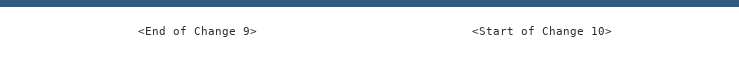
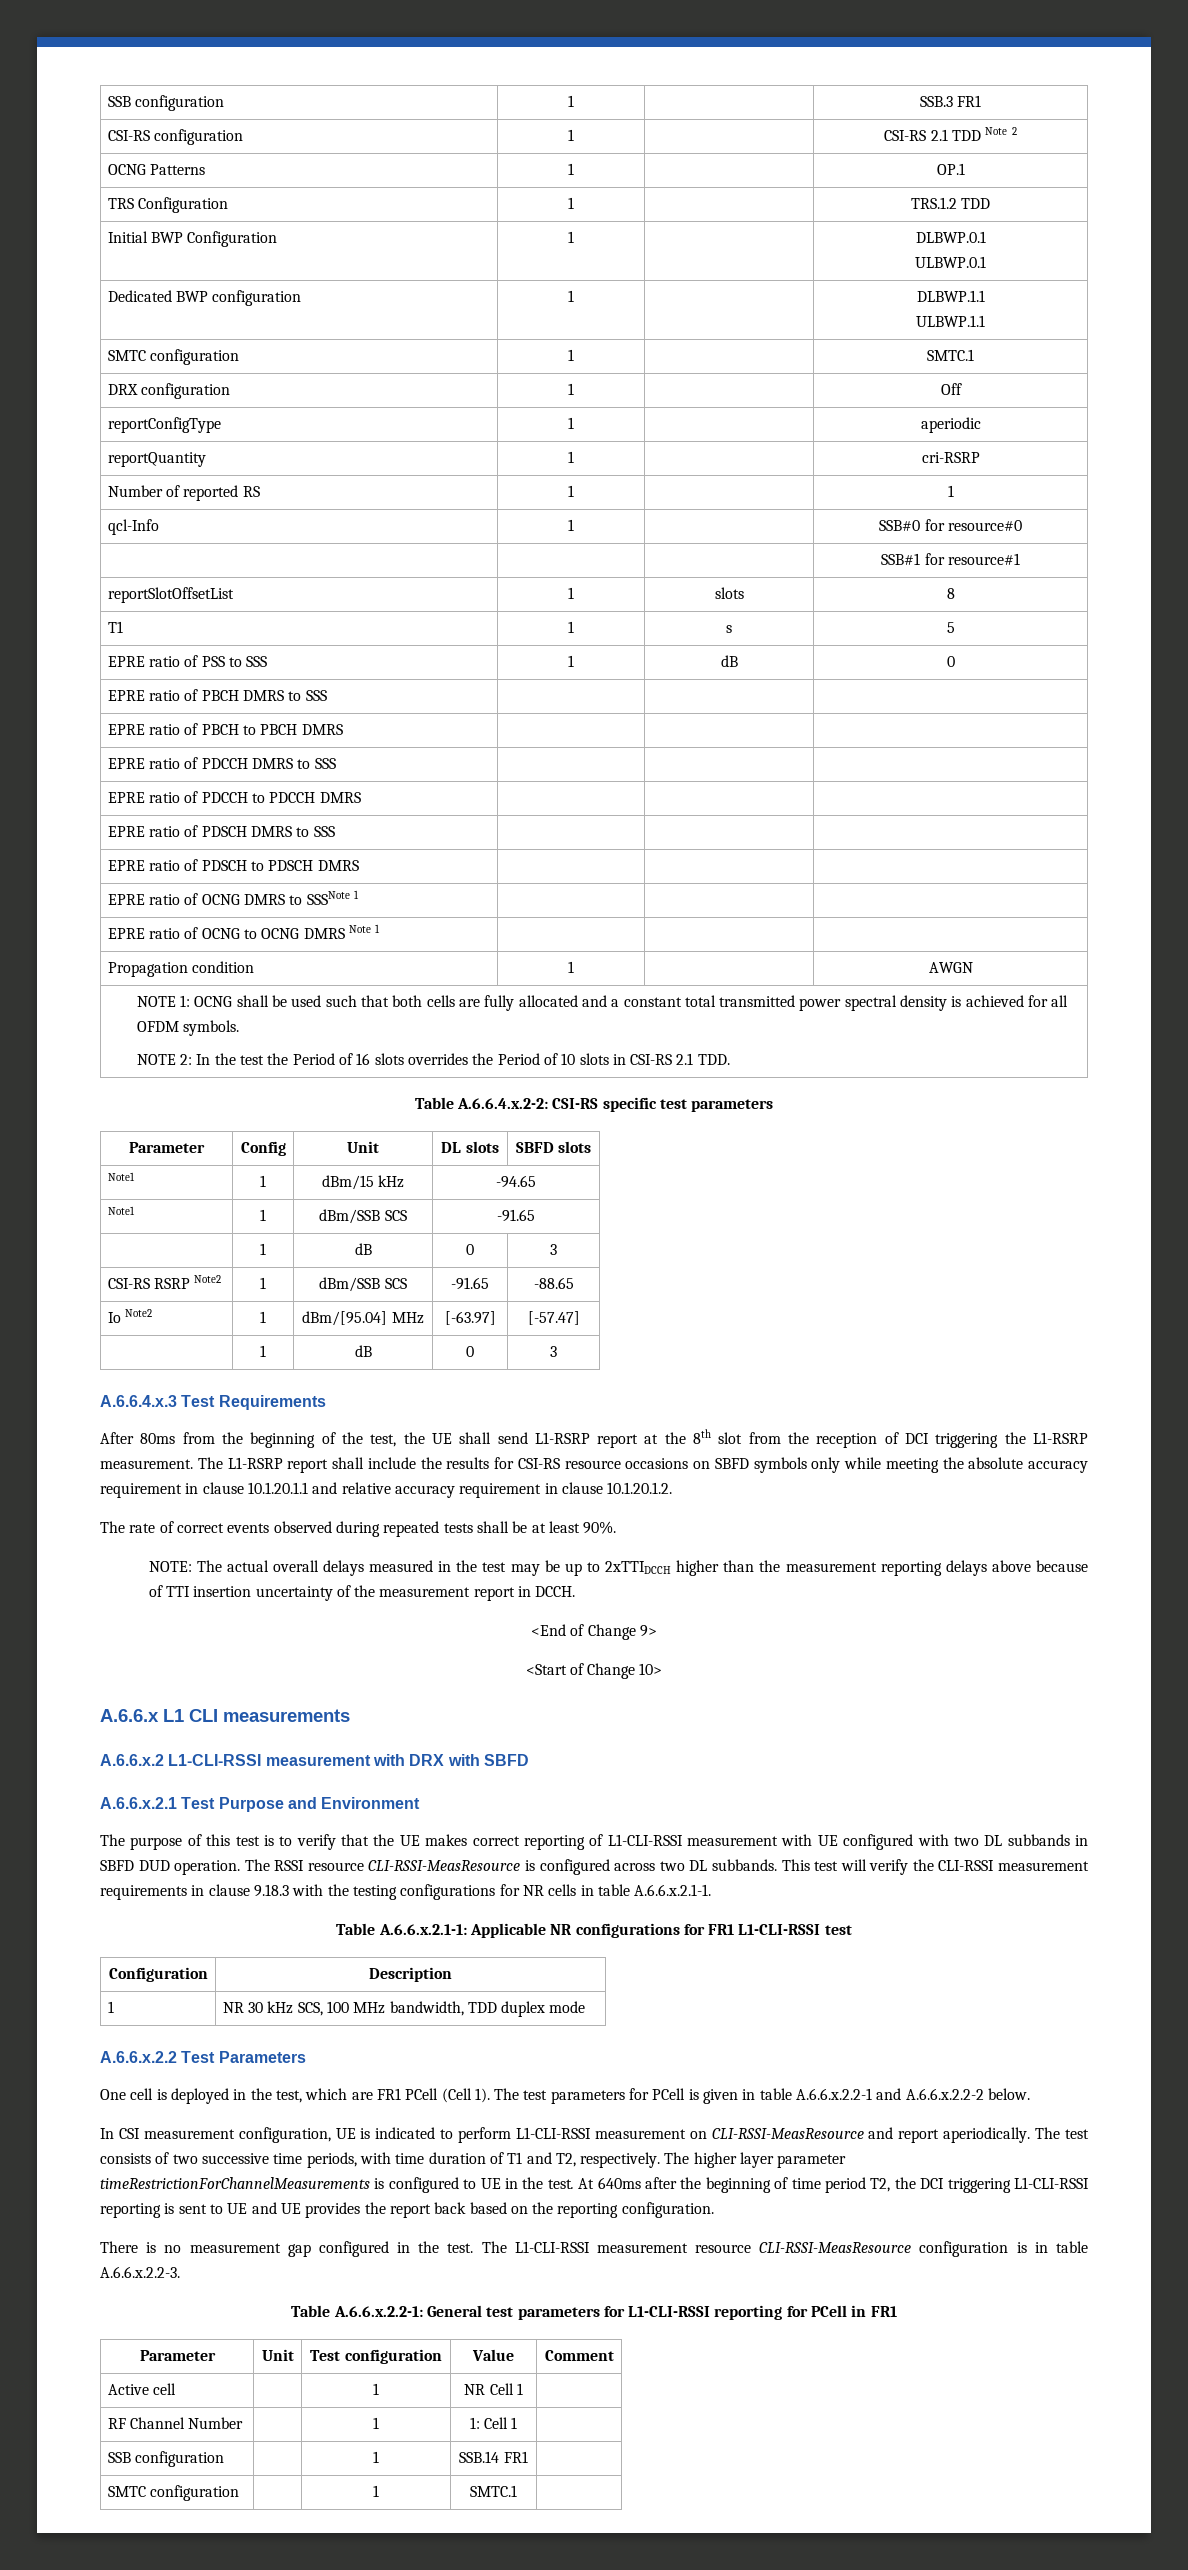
+ SSB configuration | 1 | | SSB.3 FR1
+ CSI-RS configuration | 1 | | CSI-RS 2.1 TDD Note 2
+ OCNG Patterns | 1 | | OP.1
+ TRS Configuration | 1 | | TRS.1.2 TDD
+ Initial BWP Configuration | 1 | | DLBWP.0.1
+ ULBWP.0.1
+ Dedicated BWP configuration | 1 | | DLBWP.1.1
+ ULBWP.1.1
+ SMTC configuration | 1 | | SMTC.1
+ DRX configuration | 1 | | Off
+ reportConfigType | 1 | | aperiodic
+ reportQuantity | 1 | | cri-RSRP
+ Number of reported RS | 1 | | 1
+ qcl-Info | 1 | | SSB#0 for resource#0
+ | | | SSB#1 for resource#1
+ reportSlotOffsetList | 1 | slots | 8
+ T1 | 1 | s | 5
+ EPRE ratio of PSS to SSS | 1 | dB | 0
+ EPRE ratio of PBCH DMRS to SSS | | |
+ EPRE ratio of PBCH to PBCH DMRS | | |
+ EPRE ratio of PDCCH DMRS to SSS | | |
+ EPRE ratio of PDCCH to PDCCH DMRS | | |
+ EPRE ratio of PDSCH DMRS to SSS | | |
+ EPRE ratio of PDSCH to PDSCH DMRS | | |
+ EPRE ratio of OCNG DMRS to SSSNote 1 | | |
+ EPRE ratio of OCNG to OCNG DMRS Note 1 | | |
+ Propagation condition | 1 | | AWGN
+ NOTE 1: OCNG shall be used such that both cells are fully allocated and a constant total transmitted power spectral density is achieved for all OFDM symbols.
+ NOTE 2: In the test the Period of 16 slots overrides the Period of 10 slots in CSI-RS 2.1 TDD.
+ Table A.6.6.4.x.2-2: CSI-RS specific test parameters
+ Parameter | Config | Unit | DL slots | SBFD slots
+ Note1 | 1 | dBm/15 kHz | -94.65
+ Note1 | 1 | dBm/SSB SCS | -91.65
+ | 1 | dB | 0 | 3
+ CSI-RS RSRP Note2 | 1 | dBm/SSB SCS | -91.65 | -88.65
+ Io Note2 | 1 | dBm/[95.04] MHz | [-63.97] | [-57.47]
+ | 1 | dB | 0 | 3
+ A.6.6.4.x.3 Test Requirements
+ After 80ms from the beginning of the test, the UE shall send L1-RSRP report at the 8th slot from the reception of DCI triggering the L1-RSRP measurement. The L1-RSRP report shall include the results for CSI-RS resource occasions on SBFD symbols only while meeting the absolute accuracy requirement in clause 10.1.20.1.1 and relative accuracy requirement in clause 10.1.20.1.2.
+ The rate of correct events observed during repeated tests shall be at least 90%.
+ NOTE: The actual overall delays measured in the test may be up to 2xTTIDCCH higher than the measurement reporting delays above because of TTI insertion uncertainty of the measurement report in DCCH.
+ A.6.6.x L1 CLI measurements
+ A.6.6.x.2 L1-CLI-RSSI measurement with DRX with SBFD
+ A.6.6.x.2.1 Test Purpose and Environment
+ The purpose of this test is to verify that the UE makes correct reporting of L1-CLI-RSSI measurement with UE configured with two DL subbands in SBFD DUD operation. The RSSI resource CLI-RSSI-MeasResource is configured across two DL subbands. This test will verify the CLI-RSSI measurement requirements in clause 9.18.3 with the testing configurations for NR cells in table A.6.6.x.2.1-1.
+ Table A.6.6.x.2.1-1: Applicable NR configurations for FR1 L1-CLI-RSSI test
+ Configuration | Description
+ 1 | NR 30 kHz SCS, 100 MHz bandwidth, TDD duplex mode
+ A.6.6.x.2.2 Test Parameters
+ One cell is deployed in the test, which are FR1 PCell (Cell 1). The test parameters for PCell is given in table A.6.6.x.2.2-1 and A.6.6.x.2.2-2 below.
+ In CSI measurement configuration, UE is indicated to perform L1-CLI-RSSI measurement on CLI-RSSI-MeasResource and report aperiodically. The test consists of two successive time periods, with time duration of T1 and T2, respectively. The higher layer parameter timeRestrictionForChannelMeasurements is configured to UE in the test. At 640ms after the beginning of time period T2, the DCI triggering L1-CLI-RSSI reporting is sent to UE and UE provides the report back based on the reporting configuration.
+ There is no measurement gap configured in the test. The L1-CLI-RSSI measurement resource CLI-RSSI-MeasResource configuration is in table A.6.6.x.2.2-3.
+ Table A.6.6.x.2.2-1: General test parameters for L1-CLI-RSSI reporting for PCell in FR1
+ Parameter | Unit | Test configuration | Value | Comment
+ Active cell | | 1 | NR Cell 1 |
+ RF Channel Number | | 1 | 1: Cell 1 |
+ SSB configuration | | 1 | SSB.14 FR1 |
+ SMTC configuration | | 1 | SMTC.1 |

